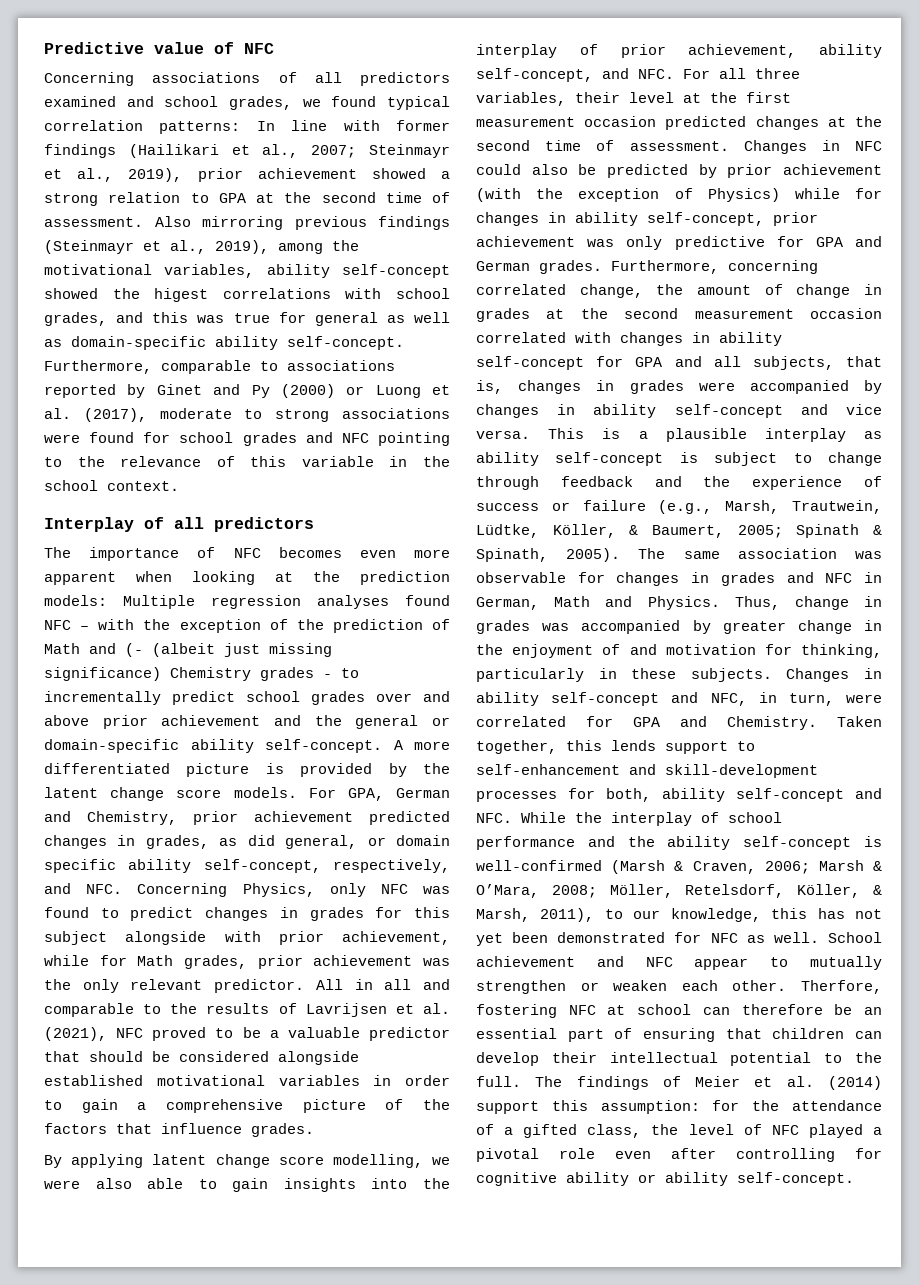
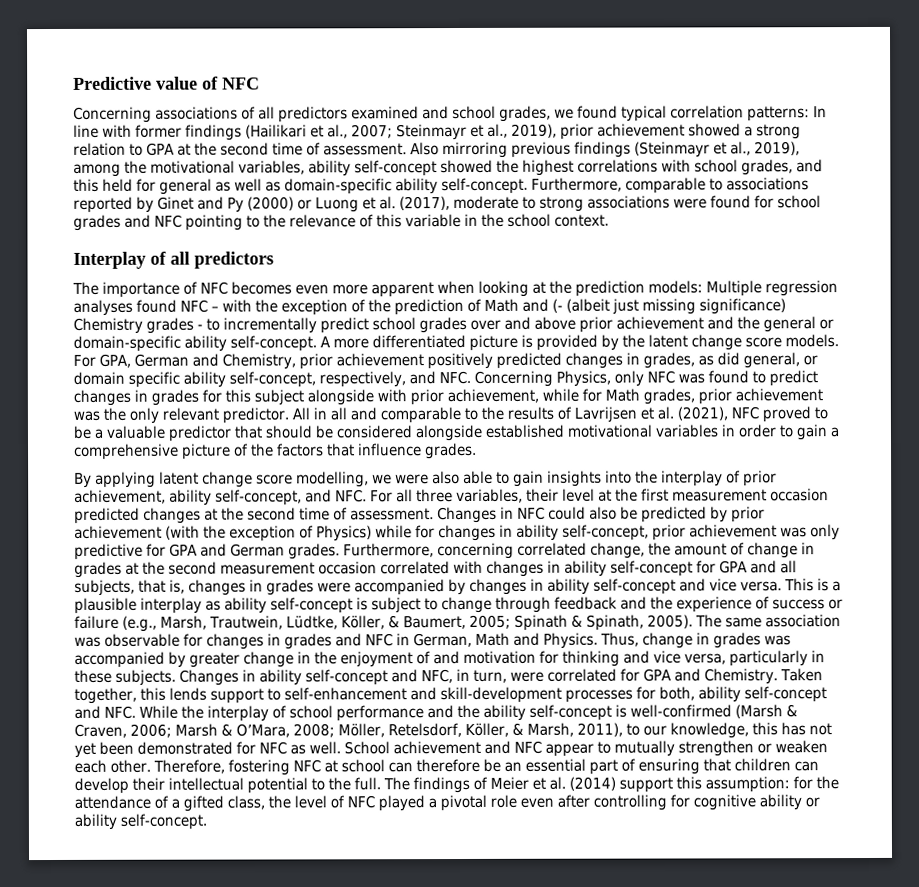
- Also mirroring previous findings (Steinmayr et al., 2019), among the motivational variables, ability self-concept showed the higest correlations with school grades, and this was true for general as well as domain-specific ability self-concept.
+ Also mirroring previous findings (Steinmayr et al., 2019), among the motivational variables, ability self-concept showed the highest correlations with school grades, and this held for general as well as domain-specific ability self-concept.
- For GPA, German and Chemistry, prior achievement predicted changes in grades, as did general, or domain specific ability self-concept, respectively, and NFC. Concerning Physics, only NFC was found to predict changes in grades for this subject alongside with prior achievement, while for Math grades, prior achievement was the only relevant predictor.
+ For GPA, German and Chemistry, prior achievement positively predicted changes in grades, as did general, or domain specific ability self-concept, respectively, and NFC. Concerning Physics, only NFC was found to predict changes in grades for this subject alongside with prior achievement, while for Math grades, prior achievement was the only relevant predictor.
- Thus, change in grades was accompanied by greater change in the enjoyment of and motivation for thinking, particularly in these subjects.
+ Thus, change in grades was accompanied by greater change in the enjoyment of and motivation for thinking and vice versa, particularly in these subjects.
- Therfore, fostering NFC at school can therefore be an essential part of ensuring that children can develop their intellectual potential to the full.
+ Therefore, fostering NFC at school can therefore be an essential part of ensuring that children can develop their intellectual potential to the full.

